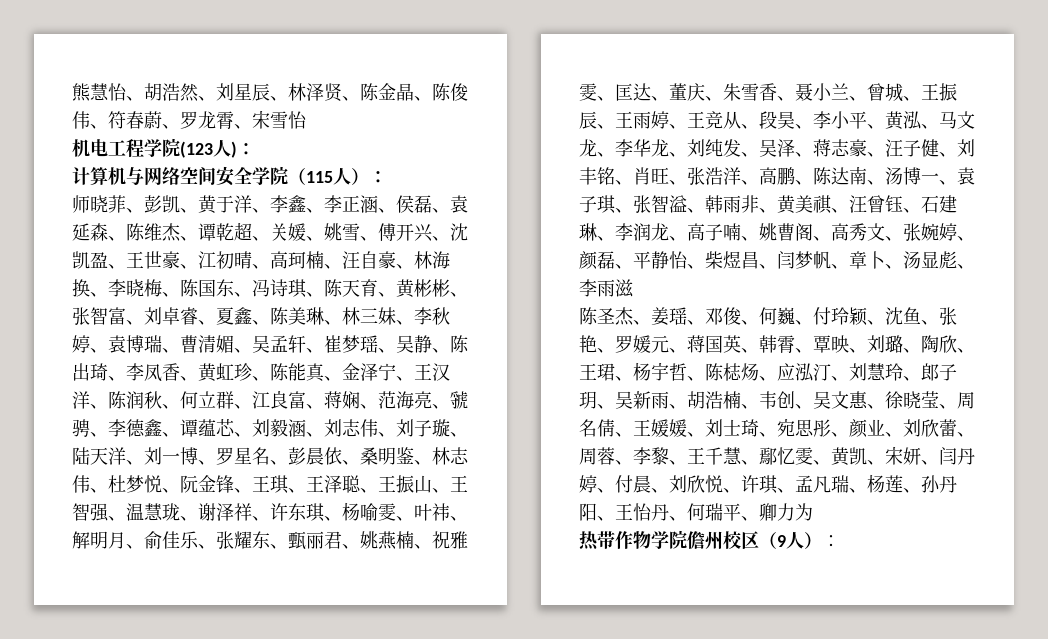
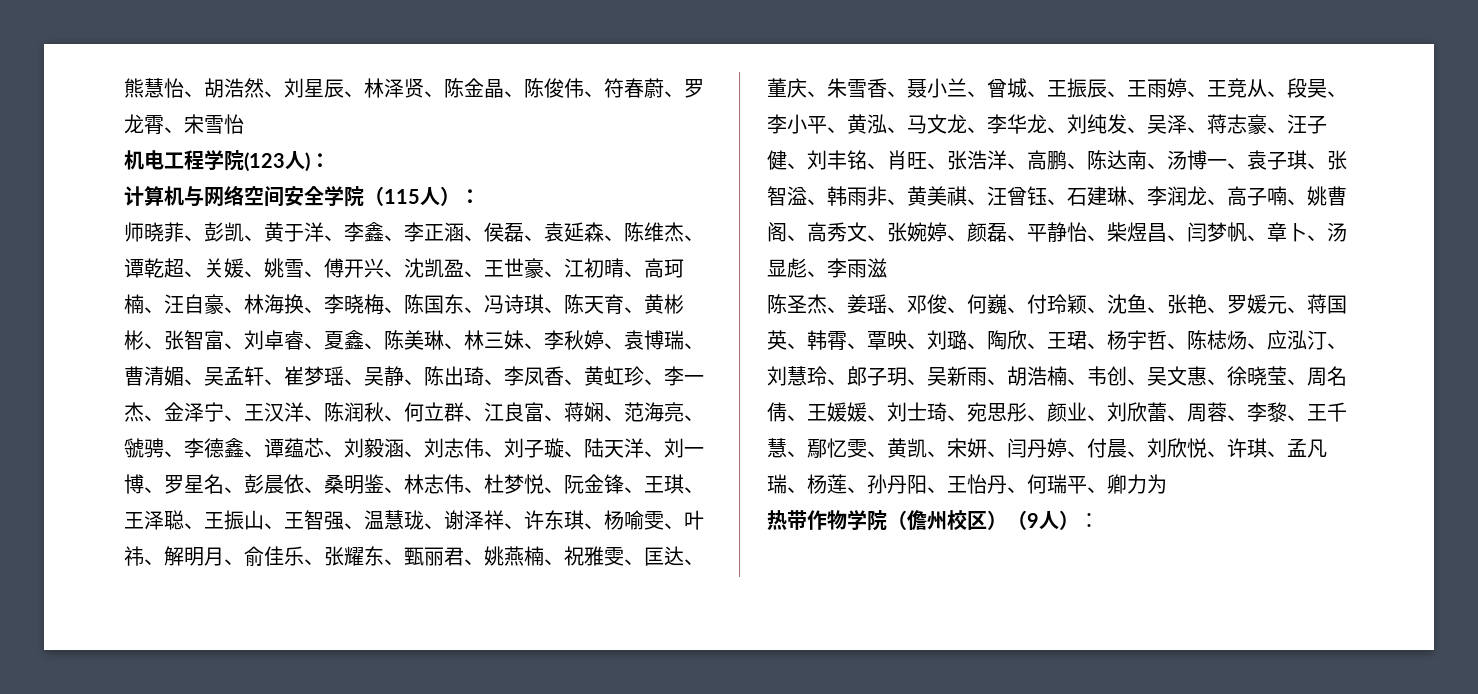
- 师晓菲、彭凯、黄于洋、李鑫、李正涵、侯磊、袁延森、陈维杰、谭乾超、关媛、姚雪、傅开兴、沈凯盈、王世豪、江初晴、高珂楠、汪自豪、林海换、李晓梅、陈国东、冯诗琪、陈天育、黄彬彬、张智富、刘卓睿、夏鑫、陈美琳、林三妹、李秋婷、袁博瑞、曹清媚、吴孟轩、崔梦瑶、吴静、陈出琦、李凤香、黄虹珍、陈能真、金泽宁、王汉洋、陈润秋、何立群、江良富、蒋娴、范海亮、虢骋、李德鑫、谭蕴芯、刘毅涵、刘志伟、刘子璇、陆天洋、刘一博、罗星名、彭晨依、桑明鉴、林志伟、杜梦悦、阮金锋、王琪、王泽聪、王振山、王智强、温慧珑、谢泽祥、许东琪、杨喻雯、叶祎、解明月、俞佳乐、张耀东、甄丽君、姚燕楠、祝雅雯、匡达、董庆、朱雪香、聂小兰、曾城、王振辰、王雨婷、王竞从、段昊、李小平、黄泓、马文龙、李华龙、刘纯发、吴泽、蒋志豪、汪子健、刘丰铭、肖旺、张浩洋、高鹏、陈达南、汤博一、袁子琪、张智溢、韩雨非、黄美祺、汪曾钰、石建琳、李润龙、高子喃、姚曹阁、高秀文、张婉婷、颜磊、平静怡、柴煜昌、闫梦帆、章卜、汤显彪、李雨滋
+ 师晓菲、彭凯、黄于洋、李鑫、李正涵、侯磊、袁延森、陈维杰、谭乾超、关媛、姚雪、傅开兴、沈凯盈、王世豪、江初晴、高珂楠、汪自豪、林海换、李晓梅、陈国东、冯诗琪、陈天育、黄彬彬、张智富、刘卓睿、夏鑫、陈美琳、林三妹、李秋婷、袁博瑞、曹清媚、吴孟轩、崔梦瑶、吴静、陈出琦、李凤香、黄虹珍、李一杰、金泽宁、王汉洋、陈润秋、何立群、江良富、蒋娴、范海亮、虢骋、李德鑫、谭蕴芯、刘毅涵、刘志伟、刘子璇、陆天洋、刘一博、罗星名、彭晨依、桑明鉴、林志伟、杜梦悦、阮金锋、王琪、王泽聪、王振山、王智强、温慧珑、谢泽祥、许东琪、杨喻雯、叶祎、解明月、俞佳乐、张耀东、甄丽君、姚燕楠、祝雅雯、匡达、董庆、朱雪香、聂小兰、曾城、王振辰、王雨婷、王竞从、段昊、李小平、黄泓、马文龙、李华龙、刘纯发、吴泽、蒋志豪、汪子健、刘丰铭、肖旺、张浩洋、高鹏、陈达南、汤博一、袁子琪、张智溢、韩雨非、黄美祺、汪曾钰、石建琳、李润龙、高子喃、姚曹阁、高秀文、张婉婷、颜磊、平静怡、柴煜昌、闫梦帆、章卜、汤显彪、李雨滋
- 热带作物学院儋州校区（9人）：
+ 热带作物学院（儋州校区）（9人）：

